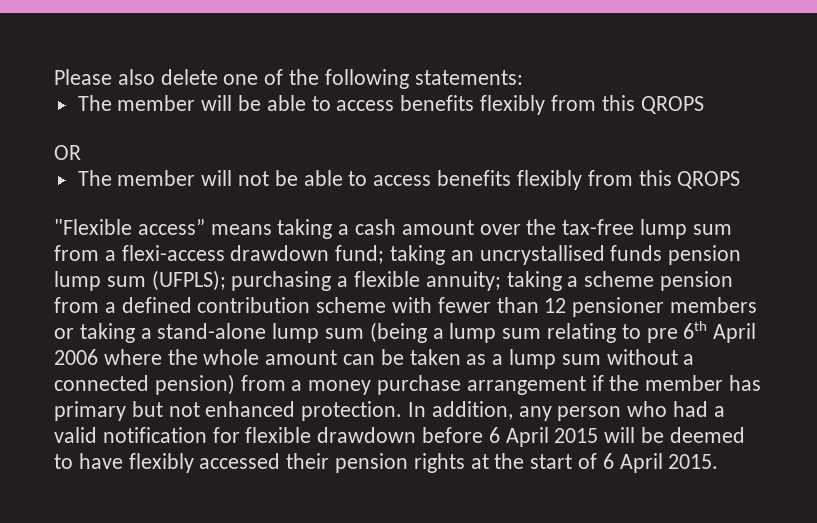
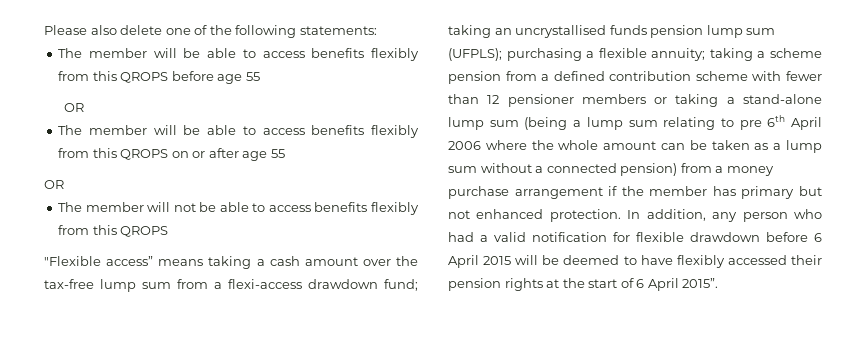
- The member will be able to access benefits flexibly from this QROPS
+ The member will be able to access benefits flexibly from this QROPS before age 55
+ OR
+ The member will be able to access benefits flexibly from this QROPS on or after age 55
- In addition, any person who had a valid notification for flexible drawdown before 6 April 2015 will be deemed to have flexibly accessed their pension rights at the start of 6 April 2015.
+ In addition, any person who had a valid notification for flexible drawdown before 6 April 2015 will be deemed to have flexibly accessed their pension rights at the start of 6 April 2015”.

